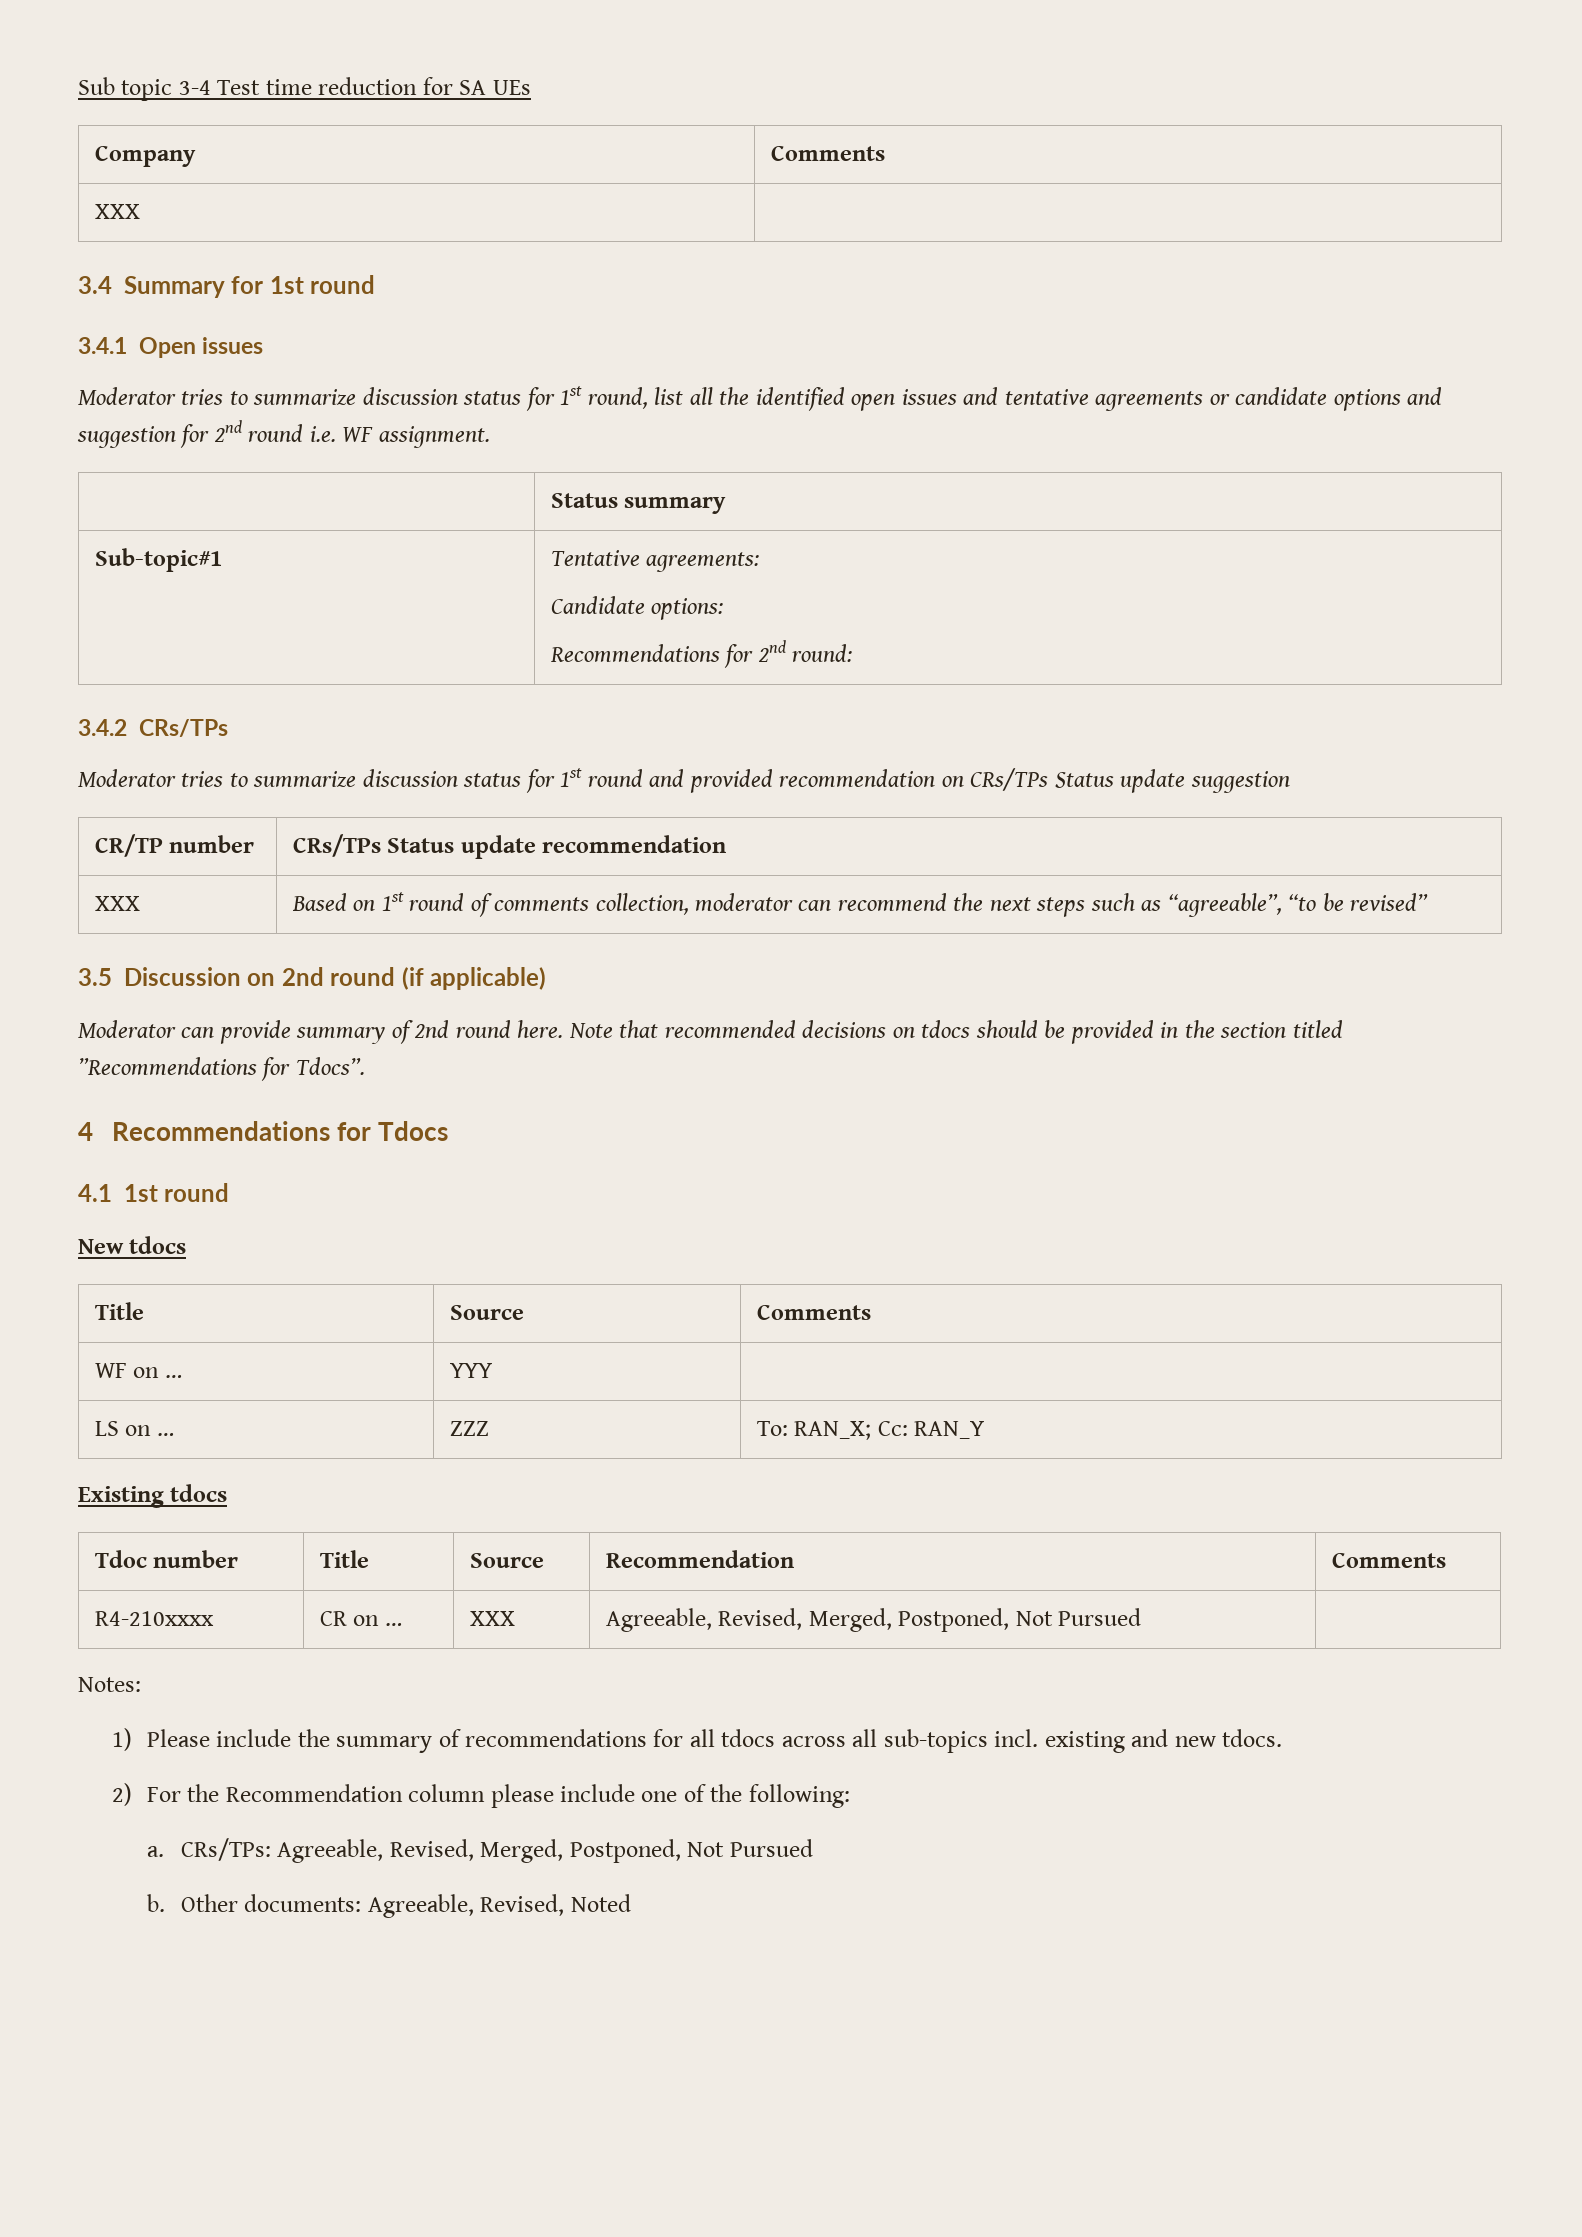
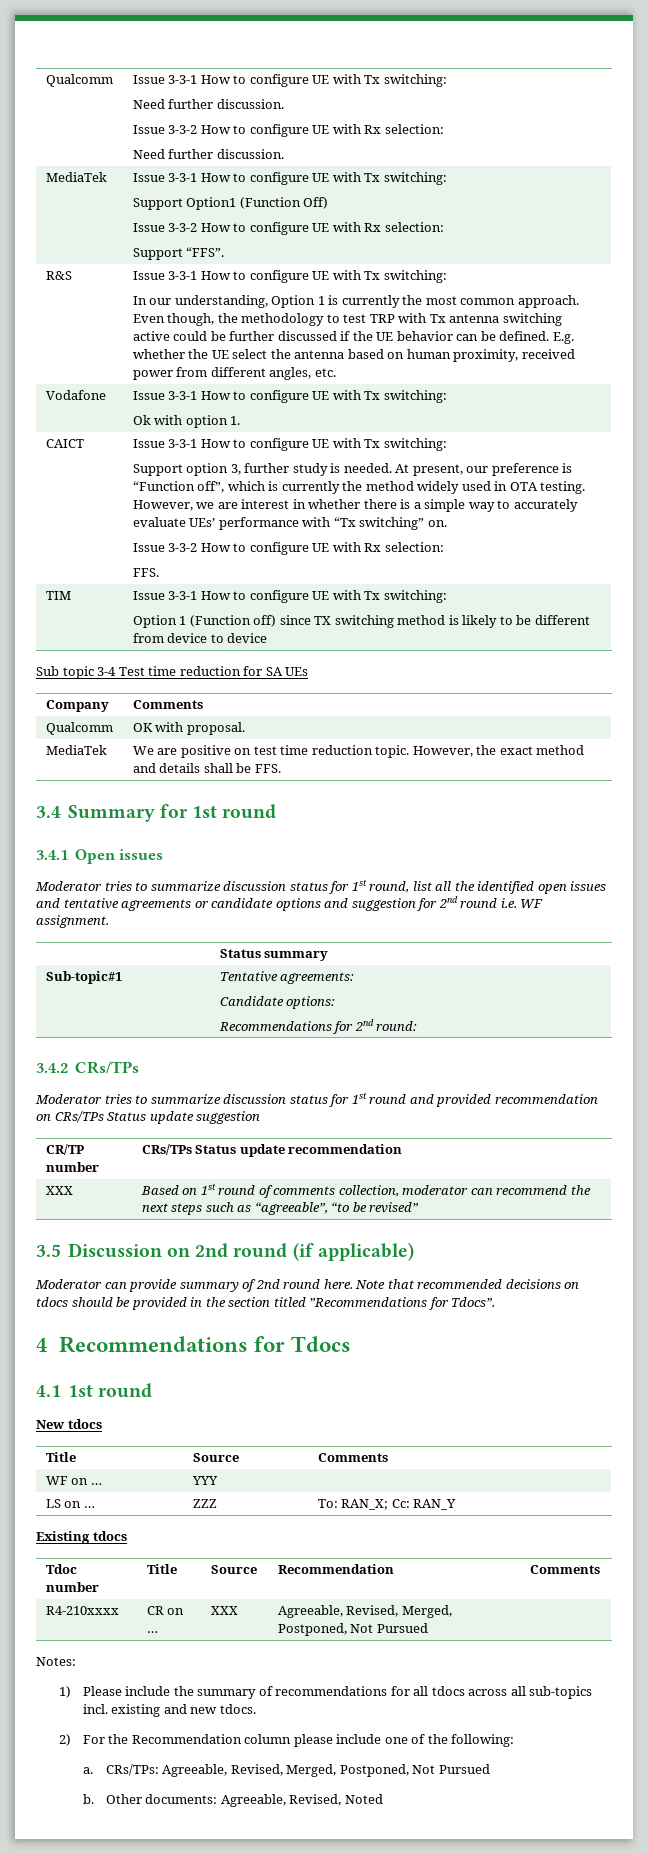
+ Qualcomm | Issue 3-3-1 How to configure UE with Tx switching:
+ Need further discussion.
+ Issue 3-3-2 How to configure UE with Rx selection:
+ Need further discussion.
+ MediaTek | Issue 3-3-1 How to configure UE with Tx switching:
+ Support Option1 (Function Off)
+ Issue 3-3-2 How to configure UE with Rx selection:
+ Support “FFS”.
+ R&S | Issue 3-3-1 How to configure UE with Tx switching:
+ In our understanding, Option 1 is currently the most common approach. Even though, the methodology to test TRP with Tx antenna switching active could be further discussed if the UE behavior can be defined. E.g. whether the UE select the antenna based on human proximity, received power from different angles, etc.
+ Vodafone | Issue 3-3-1 How to configure UE with Tx switching:
+ Ok with option 1.
+ CAICT | Issue 3-3-1 How to configure UE with Tx switching:
+ Support option 3, further study is needed. At present, our preference is “Function off”, which is currently the method widely used in OTA testing. However, we are interest in whether there is a simple way to accurately evaluate UEs’ performance with “Tx switching” on.
+ Issue 3-3-2 How to configure UE with Rx selection:
+ FFS.
+ TIM | Issue 3-3-1 How to configure UE with Tx switching:
+ Option 1 (Function off) since TX switching method is likely to be different from device to device
  Company | Comments
- XXX |
+ Qualcomm | OK with proposal.
+ MediaTek | We are positive on test time reduction topic. However, the exact method and details shall be FFS.

